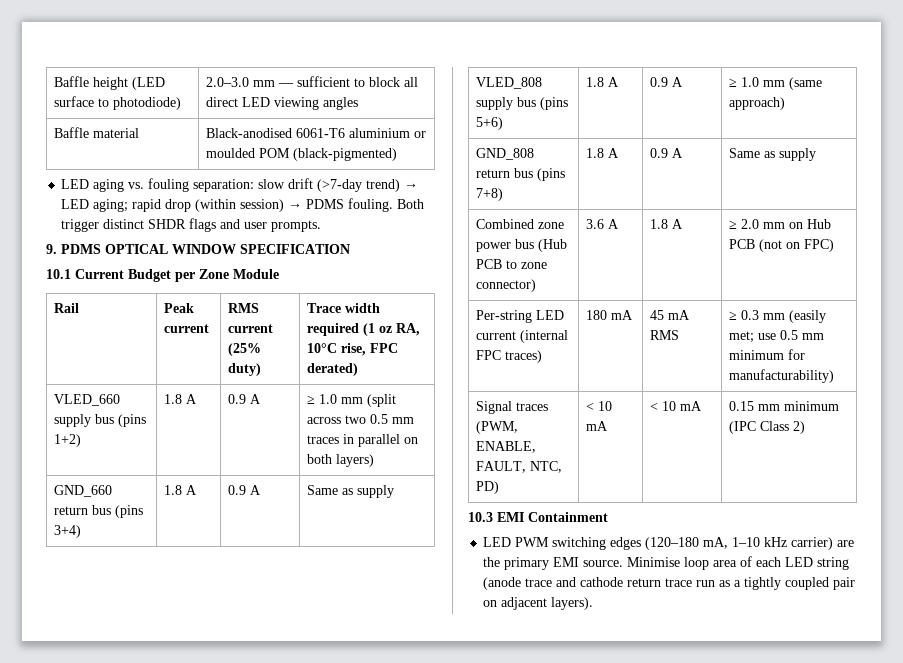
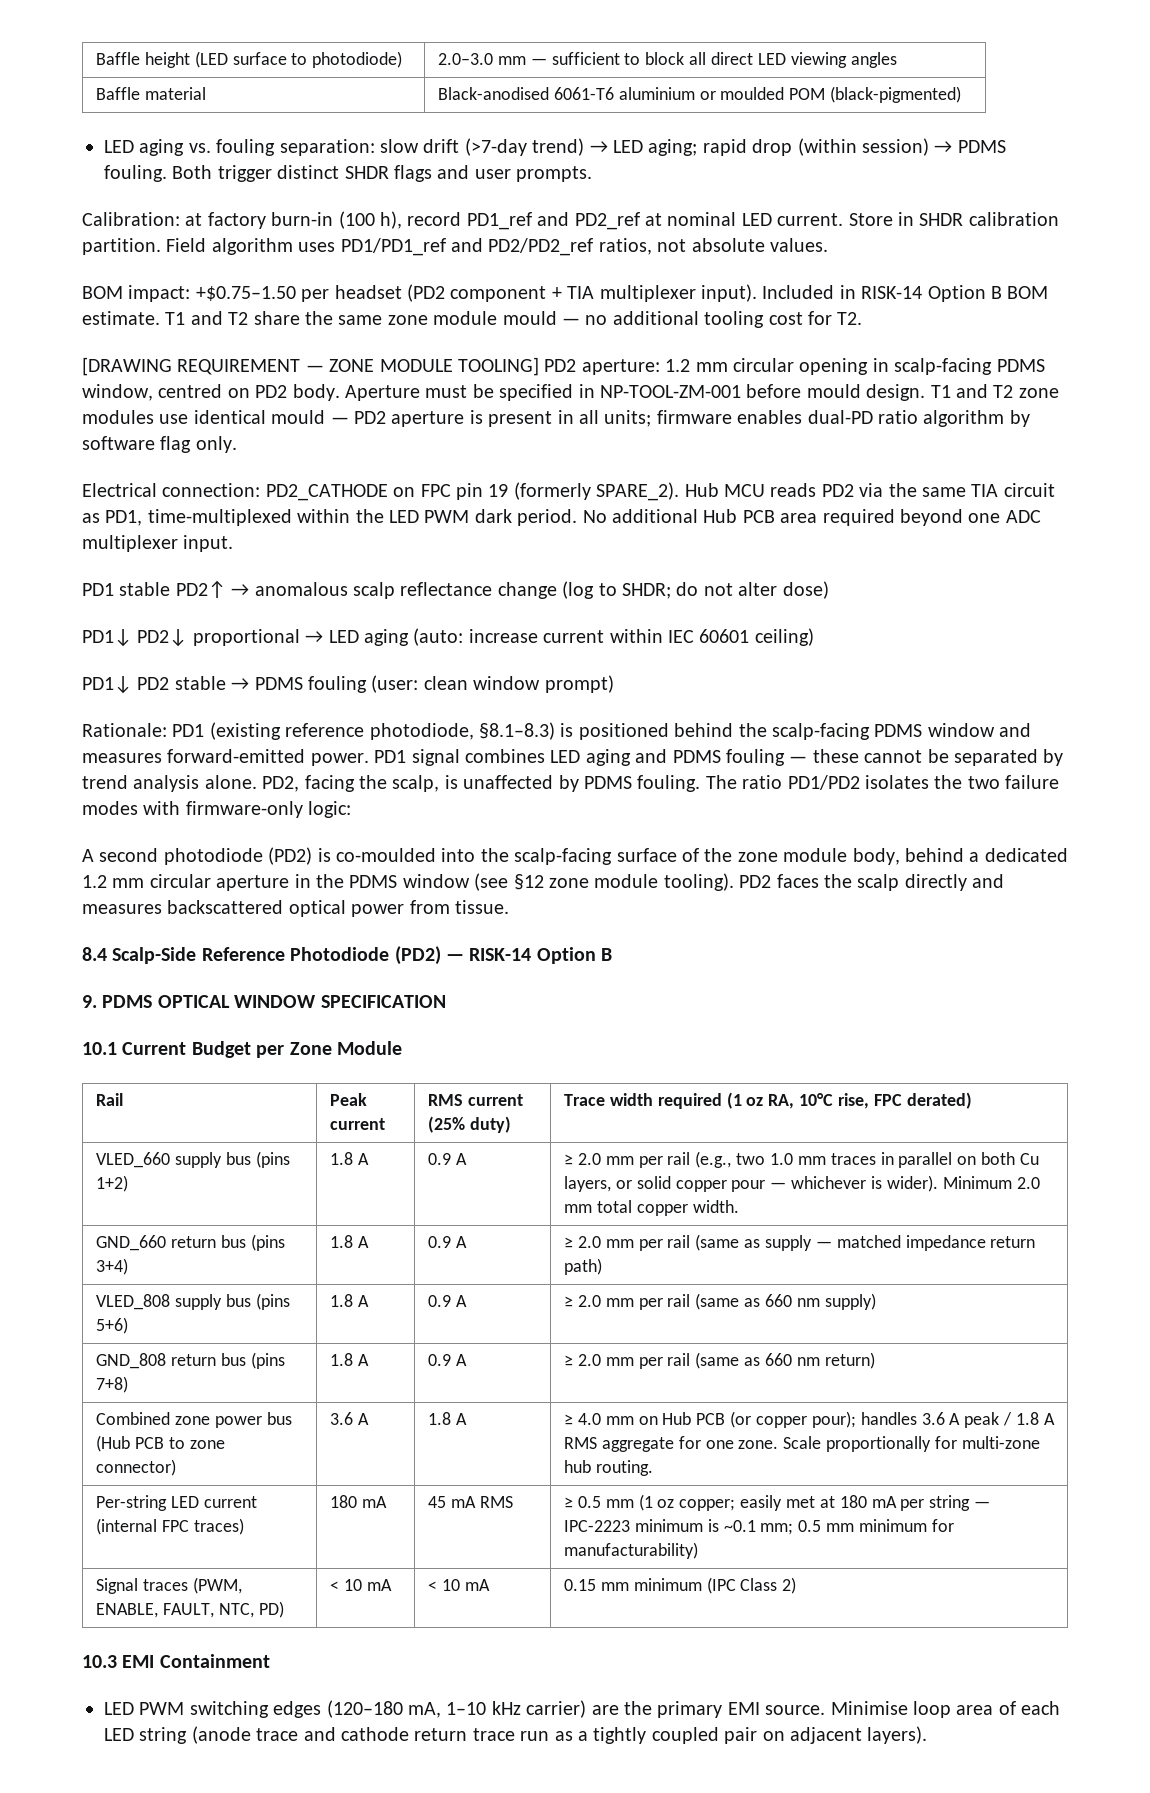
+ Calibration: at factory burn-in (100 h), record PD1_ref and PD2_ref at nominal LED current. Store in SHDR calibration partition. Field algorithm uses PD1/PD1_ref and PD2/PD2_ref ratios, not absolute values.
+ BOM impact: +$0.75–1.50 per headset (PD2 component + TIA multiplexer input). Included in RISK-14 Option B BOM estimate. T1 and T2 share the same zone module mould — no additional tooling cost for T2.
+ [DRAWING REQUIREMENT — ZONE MODULE TOOLING] PD2 aperture: 1.2 mm circular opening in scalp-facing PDMS window, centred on PD2 body. Aperture must be specified in NP-TOOL-ZM-001 before mould design. T1 and T2 zone modules use identical mould — PD2 aperture is present in all units; firmware enables dual-PD ratio algorithm by software flag only.
+ Electrical connection: PD2_CATHODE on FPC pin 19 (formerly SPARE_2). Hub MCU reads PD2 via the same TIA circuit as PD1, time-multiplexed within the LED PWM dark period. No additional Hub PCB area required beyond one ADC multiplexer input.
+ PD1 stable PD2↑ → anomalous scalp reflectance change (log to SHDR; do not alter dose)
+ PD1↓ PD2↓ proportional → LED aging (auto: increase current within IEC 60601 ceiling)
+ PD1↓ PD2 stable → PDMS fouling (user: clean window prompt)
+ Rationale: PD1 (existing reference photodiode, §8.1–8.3) is positioned behind the scalp-facing PDMS window and measures forward-emitted power. PD1 signal combines LED aging and PDMS fouling — these cannot be separated by trend analysis alone. PD2, facing the scalp, is unaffected by PDMS fouling. The ratio PD1/PD2 isolates the two failure modes with firmware-only logic:
+ A second photodiode (PD2) is co-moulded into the scalp-facing surface of the zone module body, behind a dedicated 1.2 mm circular aperture in the PDMS window (see §12 zone module tooling). PD2 faces the scalp directly and measures backscattered optical power from tissue.
+ 8.4 Scalp-Side Reference Photodiode (PD2) — RISK-14 Option B
- VLED_660 supply bus (pins 1+2) | 1.8 A | 0.9 A | ≥ 1.0 mm (split across two 0.5 mm traces in parallel on both layers)
+ VLED_660 supply bus (pins 1+2) | 1.8 A | 0.9 A | ≥ 2.0 mm per rail (e.g., two 1.0 mm traces in parallel on both Cu layers, or solid copper pour — whichever is wider). Minimum 2.0 mm total copper width.
- GND_660 return bus (pins 3+4) | 1.8 A | 0.9 A | Same as supply
+ GND_660 return bus (pins 3+4) | 1.8 A | 0.9 A | ≥ 2.0 mm per rail (same as supply — matched impedance return path)
- VLED_808 supply bus (pins 5+6) | 1.8 A | 0.9 A | ≥ 1.0 mm (same approach)
+ VLED_808 supply bus (pins 5+6) | 1.8 A | 0.9 A | ≥ 2.0 mm per rail (same as 660 nm supply)
- GND_808 return bus (pins 7+8) | 1.8 A | 0.9 A | Same as supply
+ GND_808 return bus (pins 7+8) | 1.8 A | 0.9 A | ≥ 2.0 mm per rail (same as 660 nm return)
- Combined zone power bus (Hub PCB to zone connector) | 3.6 A | 1.8 A | ≥ 2.0 mm on Hub PCB (not on FPC)
+ Combined zone power bus (Hub PCB to zone connector) | 3.6 A | 1.8 A | ≥ 4.0 mm on Hub PCB (or copper pour); handles 3.6 A peak / 1.8 A RMS aggregate for one zone. Scale proportionally for multi-zone hub routing.
- Per-string LED current (internal FPC traces) | 180 mA | 45 mA RMS | ≥ 0.3 mm (easily met; use 0.5 mm minimum for manufacturability)
+ Per-string LED current (internal FPC traces) | 180 mA | 45 mA RMS | ≥ 0.5 mm (1 oz copper; easily met at 180 mA per string — IPC-2223 minimum is ~0.1 mm; 0.5 mm minimum for manufacturability)

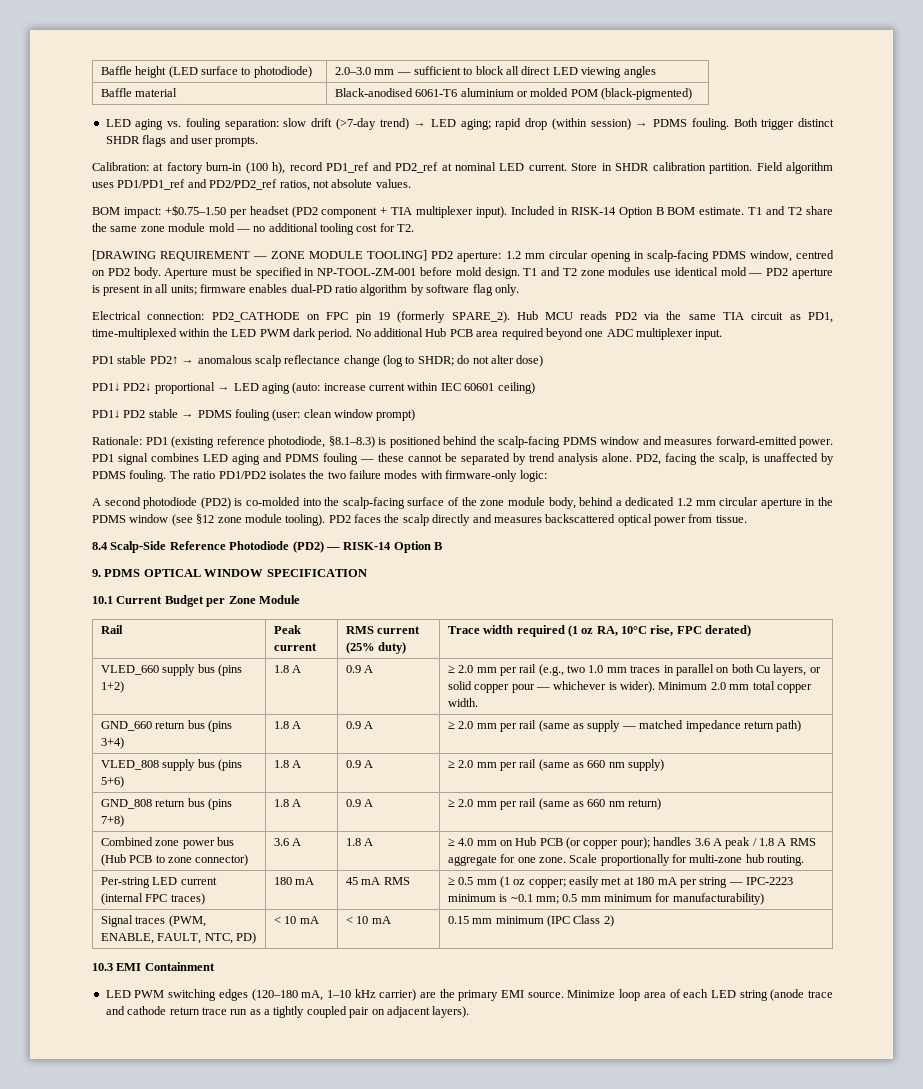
- Baffle material | Black-anodised 6061-T6 aluminium or moulded POM (black-pigmented)
+ Baffle material | Black-anodised 6061-T6 aluminium or molded POM (black-pigmented)
- T1 and T2 share the same zone module mould — no additional tooling cost for T2.
+ T1 and T2 share the same zone module mold — no additional tooling cost for T2.
- Aperture must be specified in NP-TOOL-ZM-001 before mould design.
+ Aperture must be specified in NP-TOOL-ZM-001 before mold design.
- T1 and T2 zone modules use identical mould — PD2 aperture is present in all units; firmware enables dual-PD ratio algorithm by software flag only.
+ T1 and T2 zone modules use identical mold — PD2 aperture is present in all units; firmware enables dual-PD ratio algorithm by software flag only.
- A second photodiode (PD2) is co-moulded into the scalp-facing surface of the zone module body, behind a dedicated 1.2 mm circular aperture in the PDMS window (see §12 zone module tooling).
+ A second photodiode (PD2) is co-molded into the scalp-facing surface of the zone module body, behind a dedicated 1.2 mm circular aperture in the PDMS window (see §12 zone module tooling).
- Minimise loop area of each LED string (anode trace and cathode return trace run as a tightly coupled pair on adjacent layers).
+ Minimize loop area of each LED string (anode trace and cathode return trace run as a tightly coupled pair on adjacent layers).

